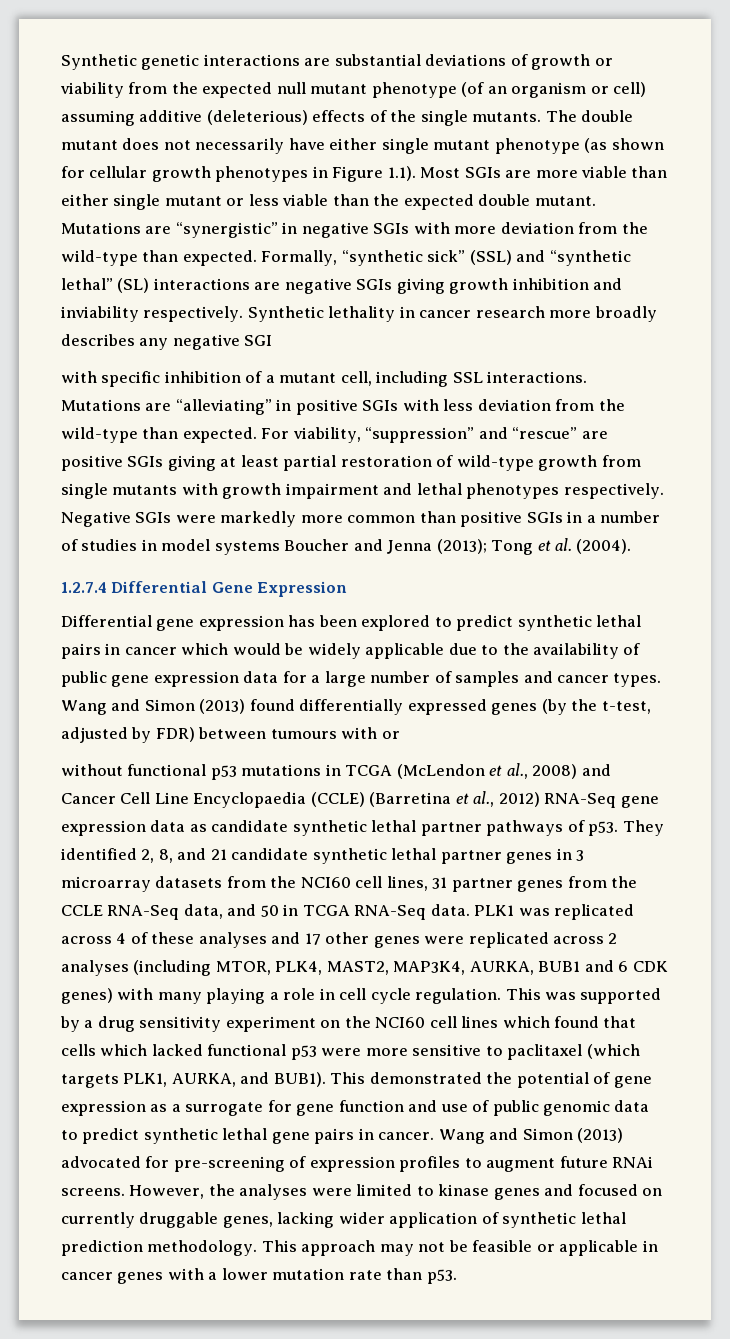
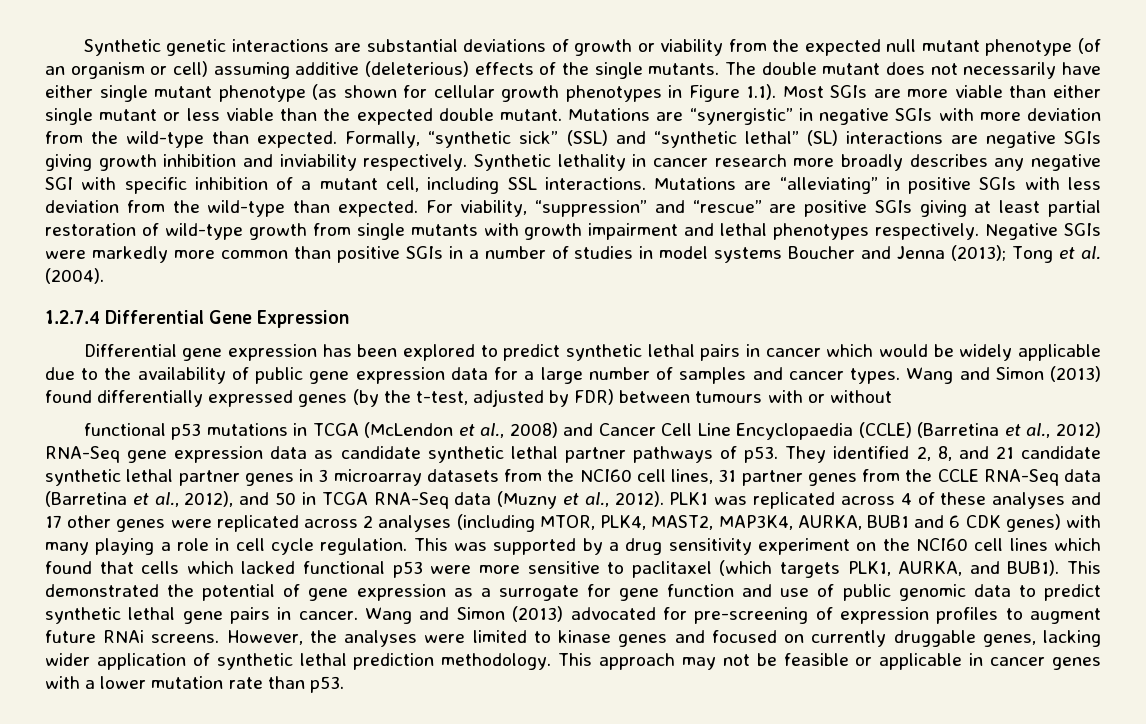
- Synthetic lethality in cancer research more broadly describes any negative SGI
- with specific inhibition of a mutant cell, including SSL interactions.
+ Synthetic lethality in cancer research more broadly describes any negative SGI with specific inhibition of a mutant cell, including SSL interactions.
- Wang and Simon (2013) found differentially expressed genes (by the t-test, adjusted by FDR) between tumours with or
- without functional p53 mutations in TCGA (McLendon et al., 2008) and Cancer Cell Line Encyclopaedia (CCLE) (Barretina et al., 2012) RNA-Seq gene expression data as candidate synthetic lethal partner pathways of p53.
+ Wang and Simon (2013) found differentially expressed genes (by the t-test, adjusted by FDR) between tumours with or without
+ functional p53 mutations in TCGA (McLendon et al., 2008) and Cancer Cell Line Encyclopaedia (CCLE) (Barretina et al., 2012) RNA-Seq gene expression data as candidate synthetic lethal partner pathways of p53.
- They identified 2, 8, and 21 candidate synthetic lethal partner genes in 3 microarray datasets from the NCI60 cell lines, 31 partner genes from the CCLE RNA-Seq data, and 50 in TCGA RNA-Seq data.
+ They identified 2, 8, and 21 candidate synthetic lethal partner genes in 3 microarray datasets from the NCI60 cell lines, 31 partner genes from the CCLE RNA-Seq data (Barretina et al., 2012), and 50 in TCGA RNA-Seq data (Muzny et al., 2012).

